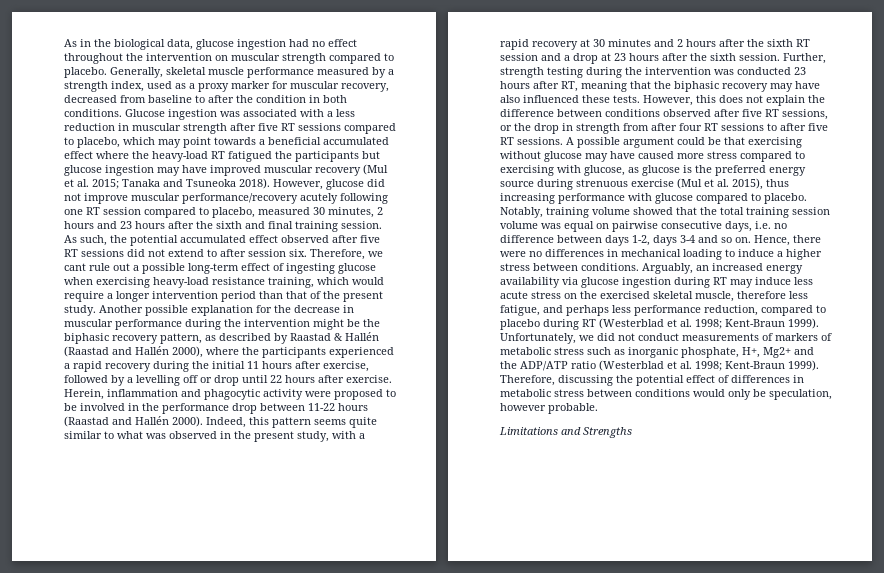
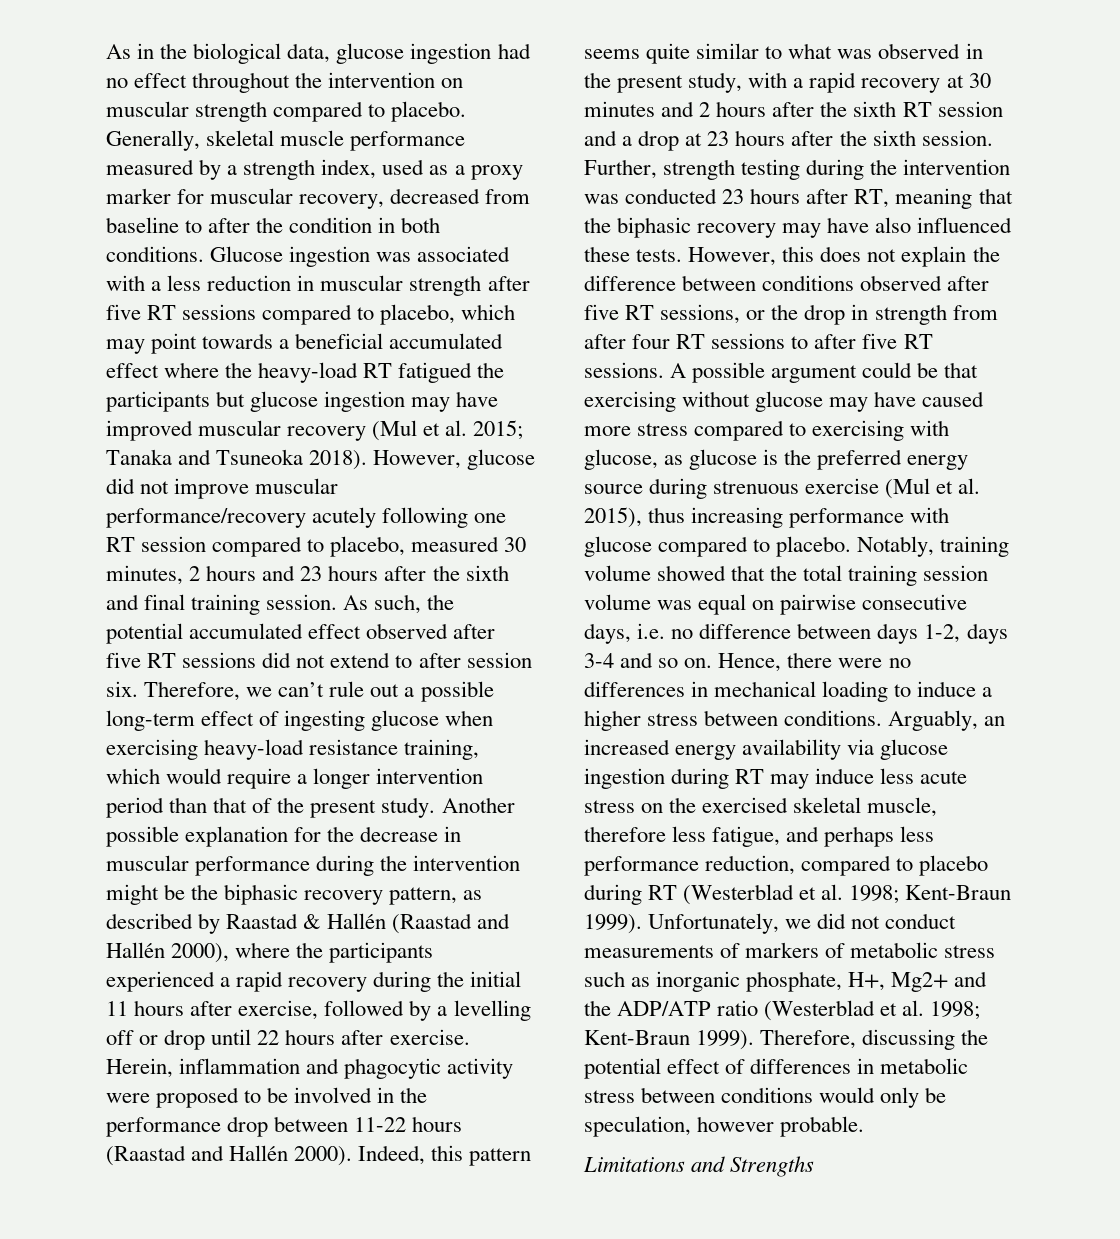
- Therefore, we cant rule out a possible long-term effect of ingesting glucose when exercising heavy-load resistance training, which would require a longer intervention period than that of the present study.
+ Therefore, we can’t rule out a possible long-term effect of ingesting glucose when exercising heavy-load resistance training, which would require a longer intervention period than that of the present study.

